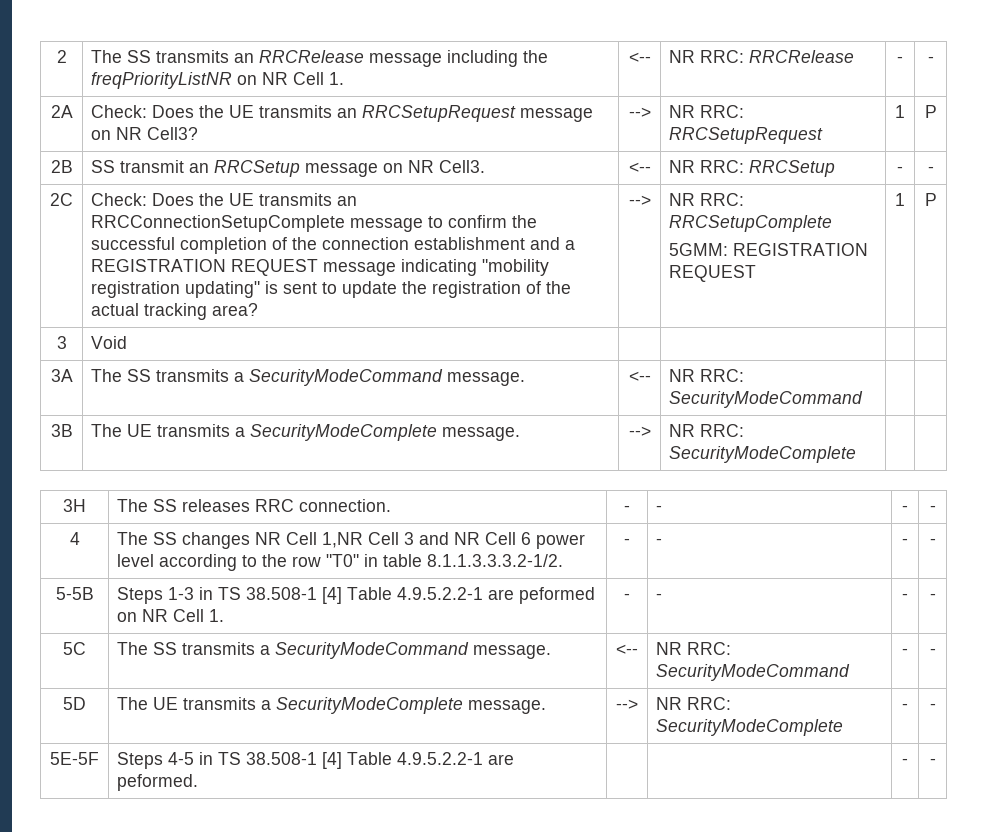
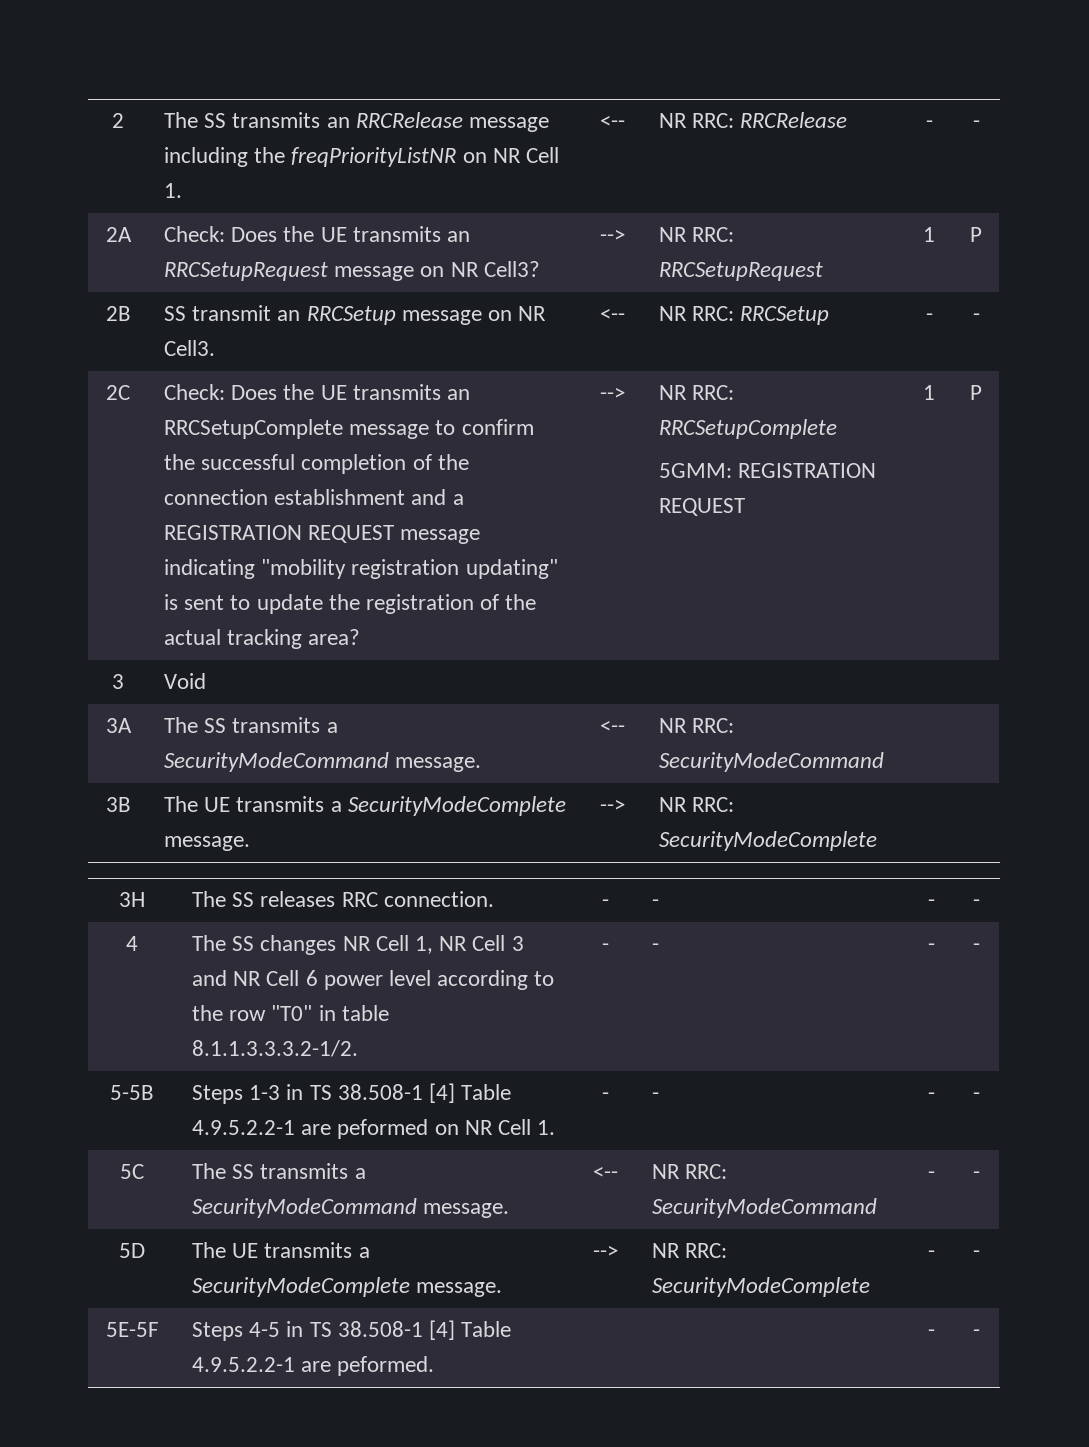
- Check: Does the UE transmits an RRCConnectionSetupComplete message to confirm the successful completion of the connection establishment and a REGISTRATION REQUEST message indicating "mobility registration updating" is sent to update the registration of the actual tracking area?
+ Check: Does the UE transmits an RRCSetupComplete message to confirm the successful completion of the connection establishment and a REGISTRATION REQUEST message indicating "mobility registration updating" is sent to update the registration of the actual tracking area?
- 4 | The SS changes NR Cell 1,NR Cell 3 and NR Cell 6 power level according to the row "T0" in table 8.1.1.3.3.3.2-1/2. | - | - | - | -
+ 4 | The SS changes NR Cell 1, NR Cell 3 and NR Cell 6 power level according to the row "T0" in table 8.1.1.3.3.3.2-1/2. | - | - | - | -

